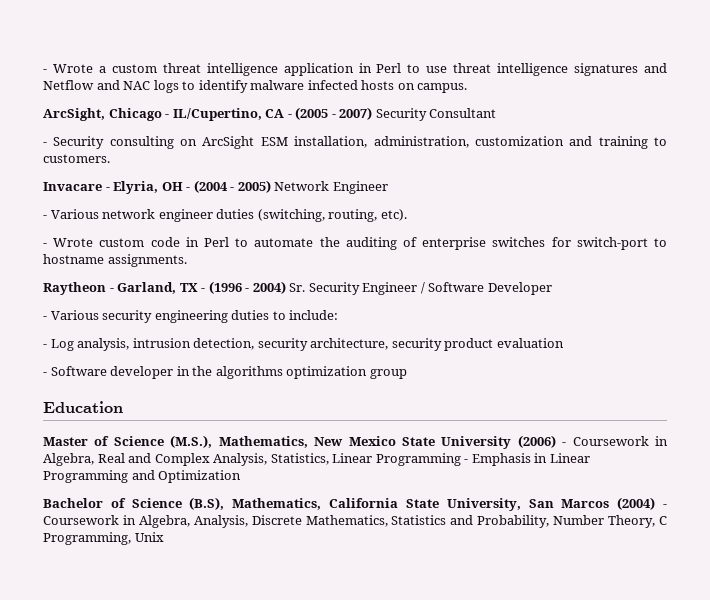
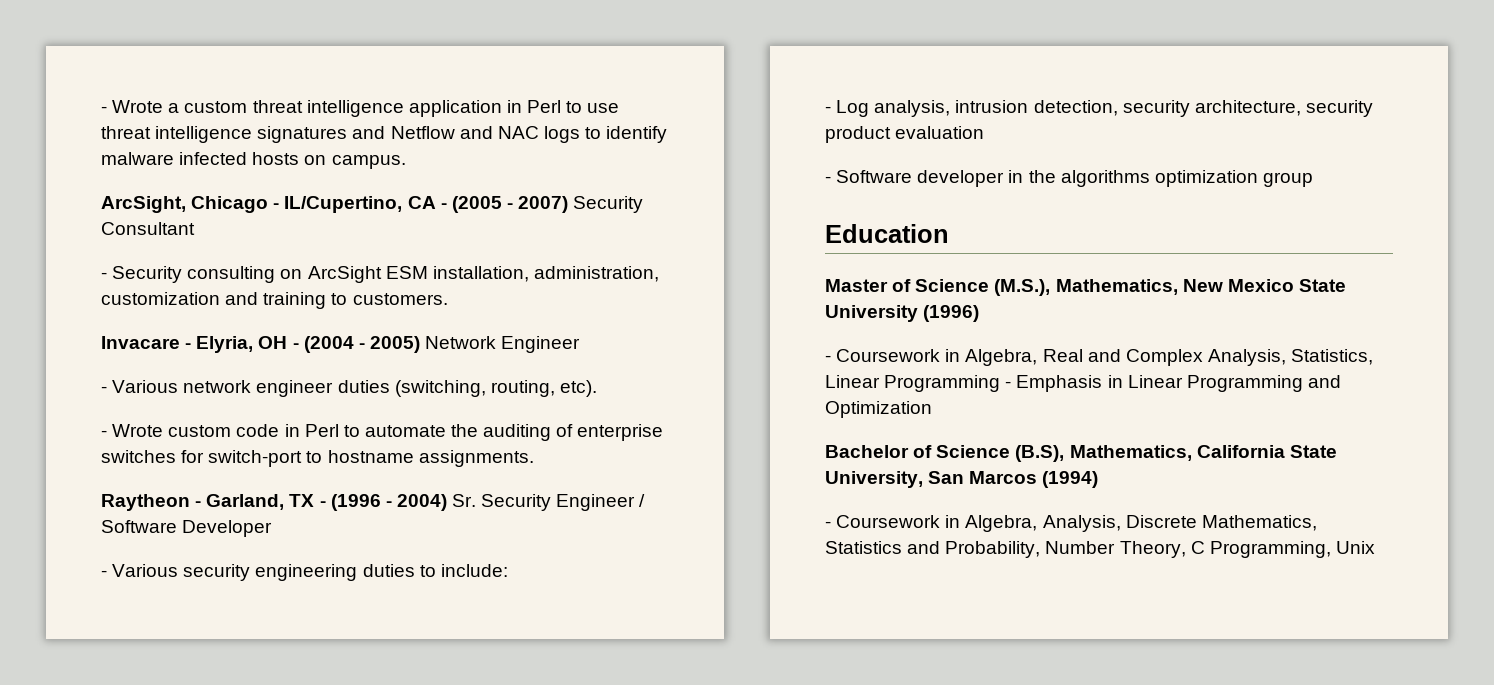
- Master of Science (M.S.), Mathematics, New Mexico State University (2006) - Coursework in Algebra, Real and Complex Analysis, Statistics, Linear Programming - Emphasis in Linear Programming and Optimization
+ Master of Science (M.S.), Mathematics, New Mexico State University (1996)
+ - Coursework in Algebra, Real and Complex Analysis, Statistics, Linear Programming - Emphasis in Linear Programming and Optimization
- Bachelor of Science (B.S), Mathematics, California State University, San Marcos (2004) - Coursework in Algebra, Analysis, Discrete Mathematics, Statistics and Probability, Number Theory, C Programming, Unix
+ Bachelor of Science (B.S), Mathematics, California State University, San Marcos (1994)
+ - Coursework in Algebra, Analysis, Discrete Mathematics, Statistics and Probability, Number Theory, C Programming, Unix

